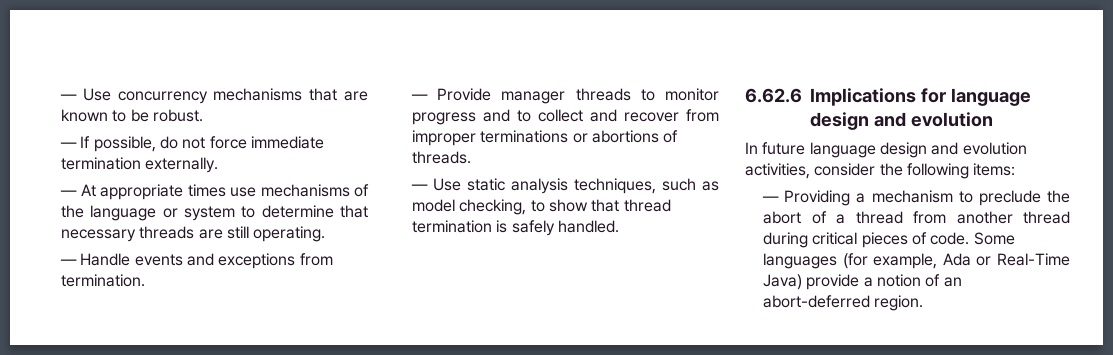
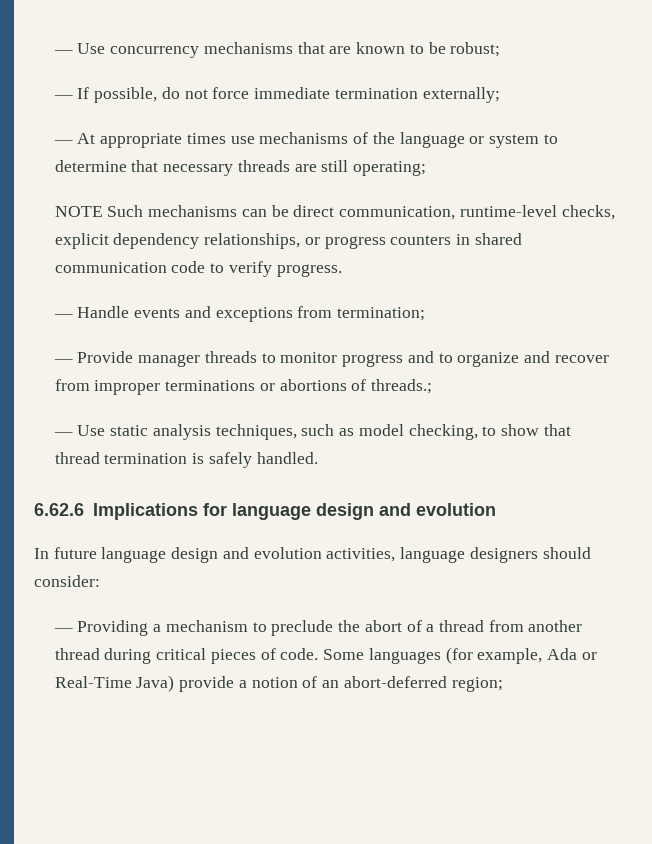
- — Use concurrency mechanisms that are known to be robust.
+ — Use concurrency mechanisms that are known to be robust;
- — If possible, do not force immediate termination externally.
+ — If possible, do not force immediate termination externally;
- — At appropriate times use mechanisms of the language or system to determine that necessary threads are still operating.
+ — At appropriate times use mechanisms of the language or system to determine that necessary threads are still operating;
+ NOTE Such mechanisms can be direct communication, runtime-level checks, explicit dependency relationships, or progress counters in shared communication code to verify progress.
- — Handle events and exceptions from termination.
+ — Handle events and exceptions from termination;
- — Provide manager threads to monitor progress and to collect and recover from improper terminations or abortions of threads.
+ — Provide manager threads to monitor progress and to organize and recover from improper terminations or abortions of threads.;
- In future language design and evolution activities, consider the following items:
+ In future language design and evolution activities, language designers should consider:
- Some languages (for example, Ada or Real-Time Java) provide a notion of an abort-deferred region.
+ Some languages (for example, Ada or Real-Time Java) provide a notion of an abort-deferred region;

